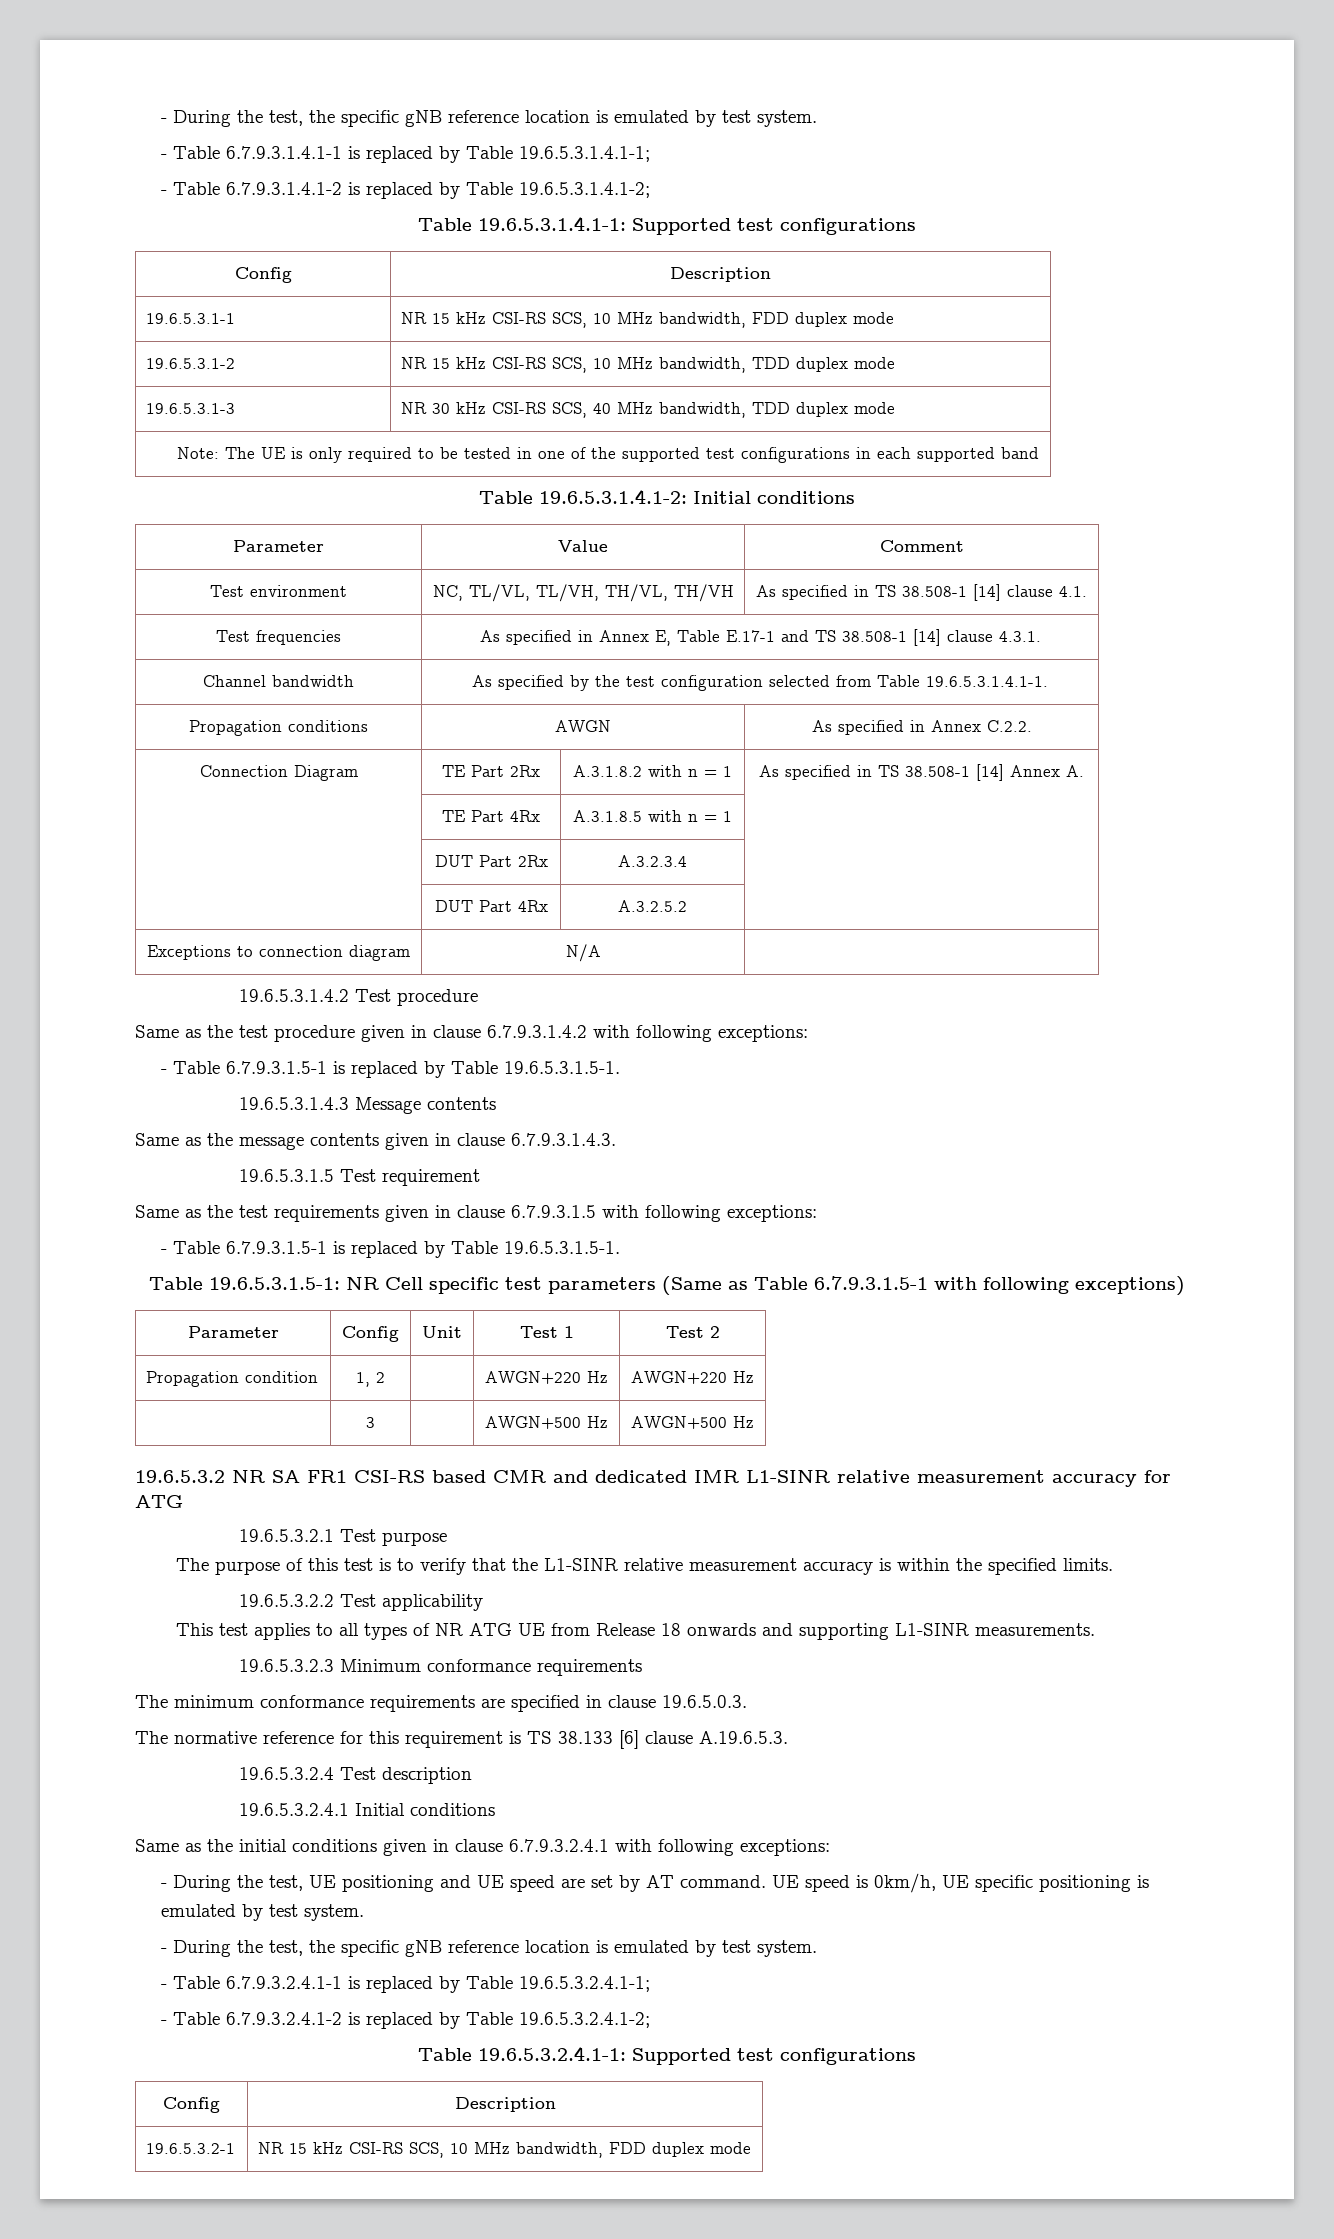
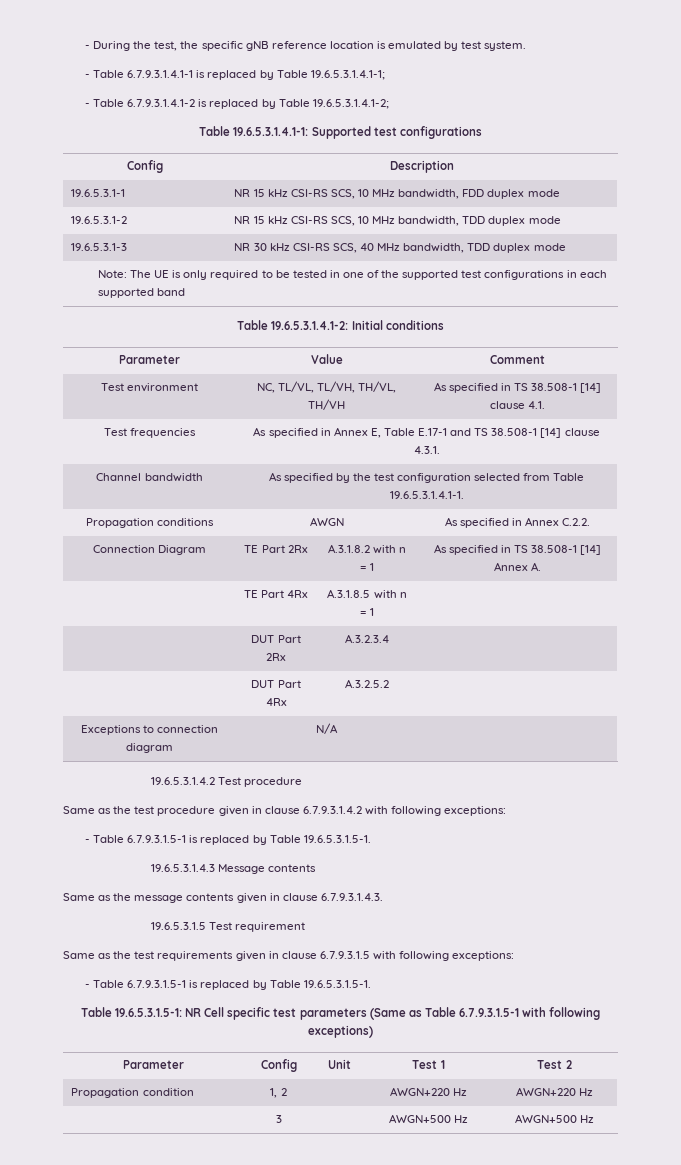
- 19.6.5.3.2 NR SA FR1 CSI-RS based CMR and dedicated IMR L1-SINR relative measurement accuracy for ATG
- 19.6.5.3.2.1 Test purpose
- The purpose of this test is to verify that the L1-SINR relative measurement accuracy is within the specified limits.
- 19.6.5.3.2.2 Test applicability
- This test applies to all types of NR ATG UE from Release 18 onwards and supporting L1-SINR measurements.
- 19.6.5.3.2.3 Minimum conformance requirements
- The minimum conformance requirements are specified in clause 19.6.5.0.3.
- The normative reference for this requirement is TS 38.133 [6] clause A.19.6.5.3.
- 19.6.5.3.2.4 Test description
- 19.6.5.3.2.4.1 Initial conditions
- Same as the initial conditions given in clause 6.7.9.3.2.4.1 with following exceptions:
- - During the test, UE positioning and UE speed are set by AT command. UE speed is 0km/h, UE specific positioning is emulated by test system.
- - During the test, the specific gNB reference location is emulated by test system.
- - Table 6.7.9.3.2.4.1-1 is replaced by Table 19.6.5.3.2.4.1-1;
- - Table 6.7.9.3.2.4.1-2 is replaced by Table 19.6.5.3.2.4.1-2;
- Table 19.6.5.3.2.4.1-1: Supported test configurations
- Config | Description
- 19.6.5.3.2-1 | NR 15 kHz CSI-RS SCS, 10 MHz bandwidth, FDD duplex mode

